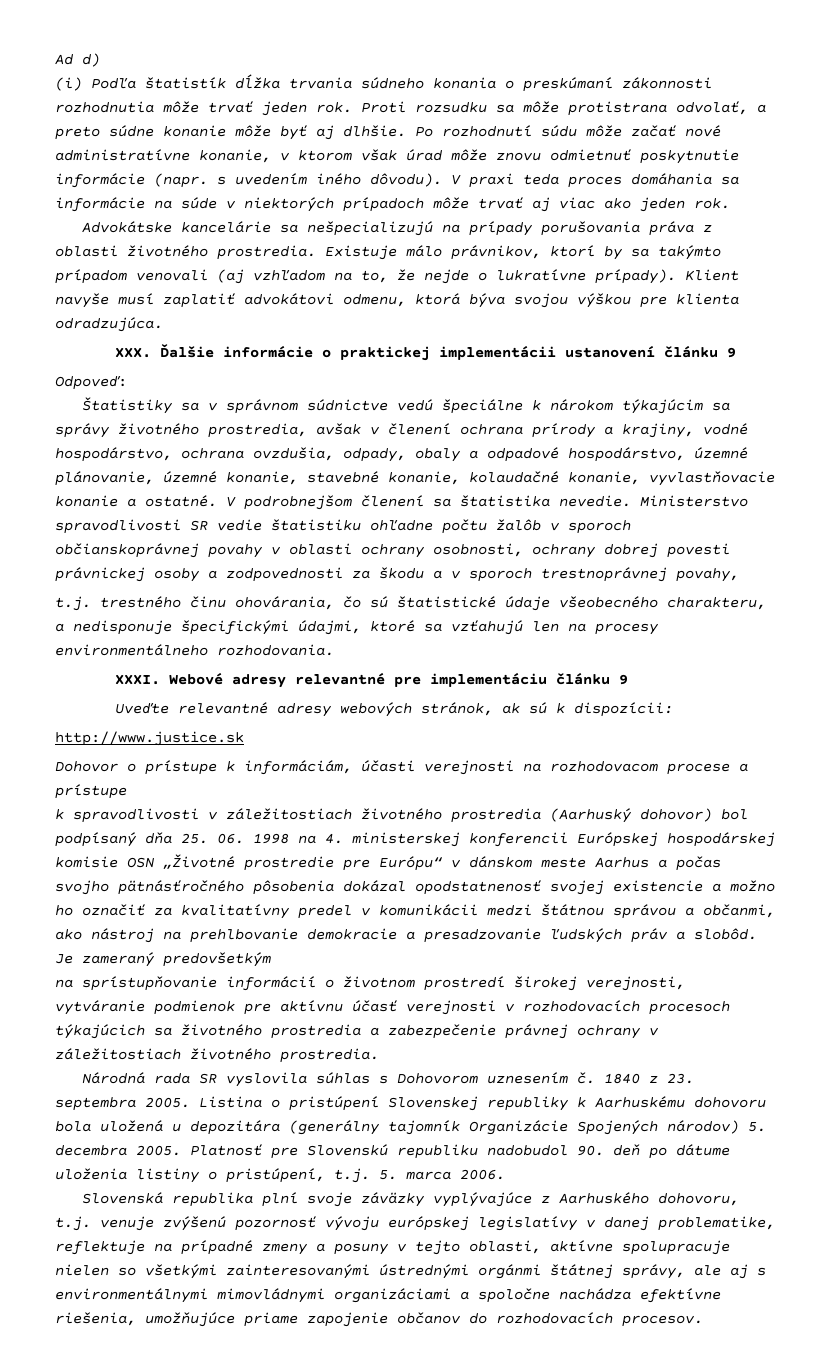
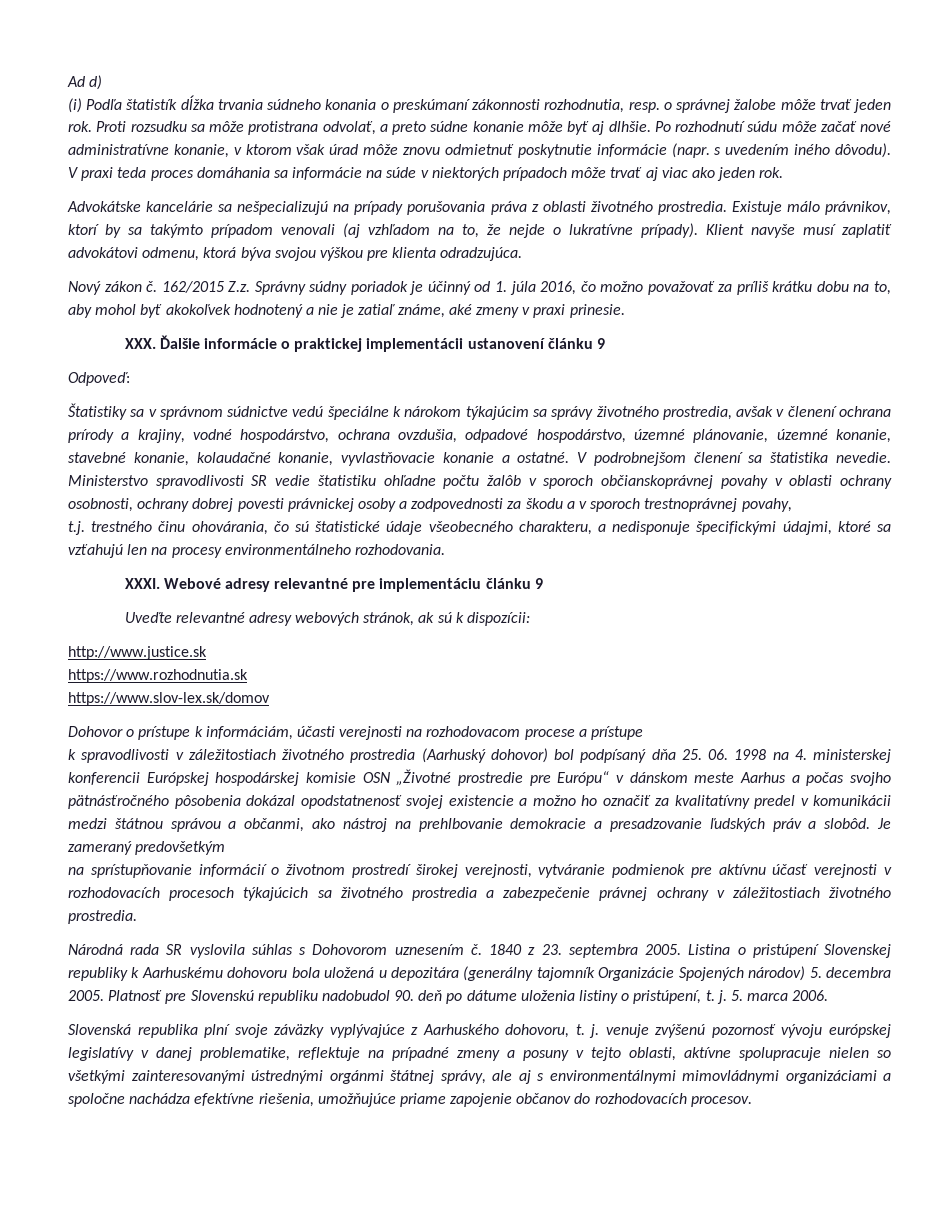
- (i) Podľa štatistík dĺžka trvania súdneho konania o preskúmaní zákonnosti rozhodnutia môže trvať jeden rok.
+ (i) Podľa štatistík dĺžka trvania súdneho konania o preskúmaní zákonnosti rozhodnutia, resp. o správnej žalobe môže trvať jeden rok.
+ Nový zákon č. 162/2015 Z.z. Správny súdny poriadok je účinný od 1. júla 2016, čo možno považovať za príliš krátku dobu na to, aby mohol byť akokoľvek hodnotený a nie je zatiaľ známe, aké zmeny v praxi prinesie.
- Štatistiky sa v správnom súdnictve vedú špeciálne k nárokom týkajúcim sa správy životného prostredia, avšak v členení ochrana prírody a krajiny, vodné hospodárstvo, ochrana ovzdušia, odpady, obaly a odpadové hospodárstvo, územné plánovanie, územné konanie, stavebné konanie, kolaudačné konanie, vyvlastňovacie konanie a ostatné.
+ Štatistiky sa v správnom súdnictve vedú špeciálne k nárokom týkajúcim sa správy životného prostredia, avšak v členení ochrana prírody a krajiny, vodné hospodárstvo, ochrana ovzdušia, odpadové hospodárstvo, územné plánovanie, územné konanie, stavebné konanie, kolaudačné konanie, vyvlastňovacie konanie a ostatné.
+ https://www.rozhodnutia.sk
+ https://www.slov-lex.sk/domov
- Platnosť pre Slovenskú republiku nadobudol 90. deň po dátume uloženia listiny o pristúpení, t.j. 5. marca 2006.
+ Platnosť pre Slovenskú republiku nadobudol 90. deň po dátume uloženia listiny o pristúpení, t. j. 5. marca 2006.
- Slovenská republika plní svoje záväzky vyplývajúce z Aarhuského dohovoru, t.j. venuje zvýšenú pozornosť vývoju európskej legislatívy v danej problematike, reflektuje na prípadné zmeny a posuny v tejto oblasti, aktívne spolupracuje nielen so všetkými zainteresovanými ústrednými orgánmi štátnej správy, ale aj s environmentálnymi mimovládnymi organizáciami a spoločne nachádza efektívne riešenia, umožňujúce priame zapojenie občanov do rozhodovacích procesov.
+ Slovenská republika plní svoje záväzky vyplývajúce z Aarhuského dohovoru, t. j. venuje zvýšenú pozornosť vývoju európskej legislatívy v danej problematike, reflektuje na prípadné zmeny a posuny v tejto oblasti, aktívne spolupracuje nielen so všetkými zainteresovanými ústrednými orgánmi štátnej správy, ale aj s environmentálnymi mimovládnymi organizáciami a spoločne nachádza efektívne riešenia, umožňujúce priame zapojenie občanov do rozhodovacích procesov.

